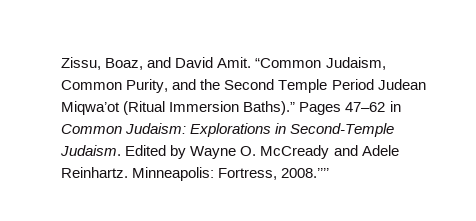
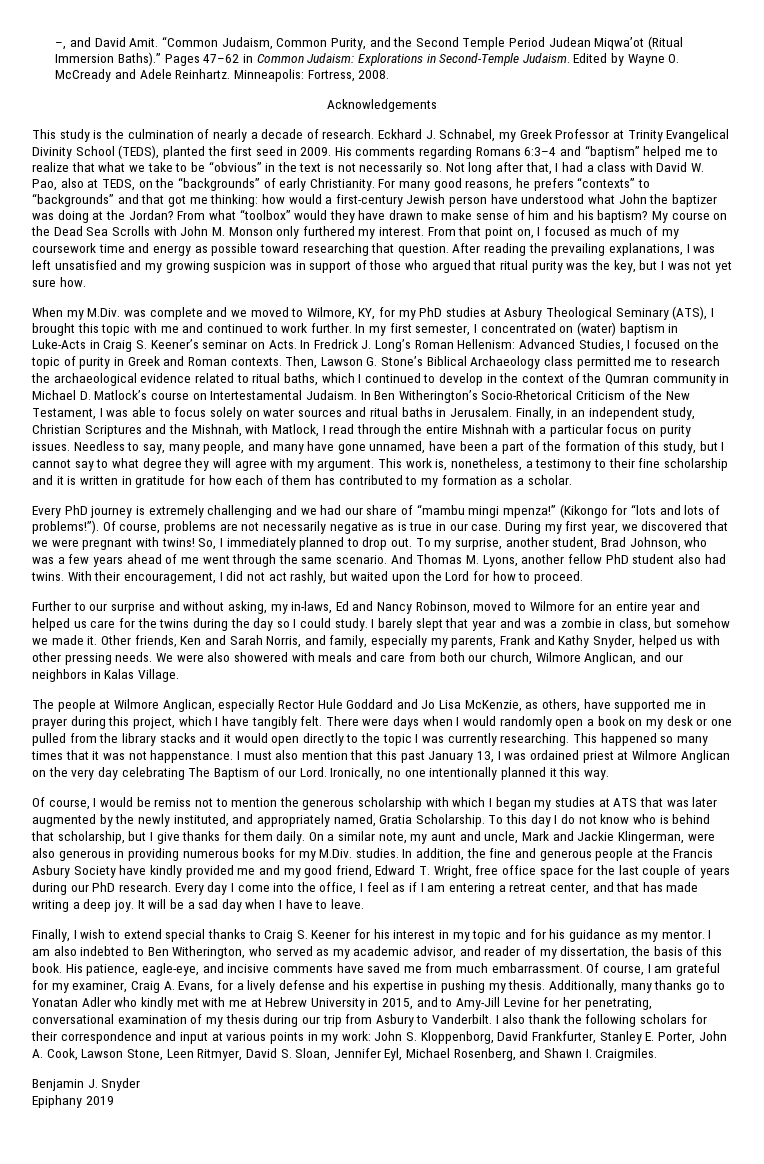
- Zissu, Boaz, and David Amit.
+ –, and David Amit.
- Minneapolis: Fortress, 2008.’’’’
+ Minneapolis: Fortress, 2008.
+ Acknowledgements
+ This study is the culmination of nearly a decade of research. Eckhard J. Schnabel, my Greek Professor at Trinity Evangelical Divinity School (TEDS), planted the first seed in 2009. His comments regarding Romans 6:3–4 and “baptism” helped me to realize that what we take to be “obvious” in the text is not necessarily so. Not long after that, I had a class with David W. Pao, also at TEDS, on the “backgrounds” of early Christianity. For many good reasons, he prefers “contexts” to “backgrounds” and that got me thinking: how would a first-century Jewish person have understood what John the baptizer was doing at the Jordan? From what “toolbox” would they have drawn to make sense of him and his baptism? My course on the Dead Sea Scrolls with John M. Monson only furthered my interest. From that point on, I focused as much of my coursework time and energy as possible toward researching that question. After reading the prevailing explanations, I was left unsatisfied and my growing suspicion was in support of those who argued that ritual purity was the key, but I was not yet sure how.
+ When my M.Div. was complete and we moved to Wilmore, KY, for my PhD studies at Asbury Theological Seminary (ATS), I brought this topic with me and continued to work further. In my first semester, I concentrated on (water) baptism in Luke-Acts in Craig S. Keener’s seminar on Acts. In Fredrick J. Long’s Roman Hellenism: Advanced Studies, I focused on the topic of purity in Greek and Roman contexts. Then, Lawson G. Stone’s Biblical Archaeology class permitted me to research the archaeological evidence related to ritual baths, which I continued to develop in the context of the Qumran community in Michael D. Matlock’s course on Intertestamental Judaism. In Ben Witherington’s Socio-Rhetorical Criticism of the New Testament, I was able to focus solely on water sources and ritual baths in Jerusalem. Finally, in an independent study, Christian Scriptures and the Mishnah, with Matlock, I read through the entire Mishnah with a particular focus on purity issues. Needless to say, many people, and many have gone unnamed, have been a part of the formation of this study, but I cannot say to what degree they will agree with my argument. This work is, nonetheless, a testimony to their fine scholarship and it is written in gratitude for how each of them has contributed to my formation as a scholar.
+ Every PhD journey is extremely challenging and we had our share of “mambu mingi mpenza!” (Kikongo for “lots and lots of problems!”). Of course, problems are not necessarily negative as is true in our case. During my first year, we discovered that we were pregnant with twins! So, I immediately planned to drop out. To my surprise, another student, Brad Johnson, who was a few years ahead of me went through the same scenario. And Thomas M. Lyons, another fellow PhD student also had twins. With their encouragement, I did not act rashly, but waited upon the Lord for how to proceed.
+ Further to our surprise and without asking, my in-laws, Ed and Nancy Robinson, moved to Wilmore for an entire year and helped us care for the twins during the day so I could study. I barely slept that year and was a zombie in class, but somehow we made it. Other friends, Ken and Sarah Norris, and family, especially my parents, Frank and Kathy Snyder, helped us with other pressing needs. We were also showered with meals and care from both our church, Wilmore Anglican, and our neighbors in Kalas Village.
+ The people at Wilmore Anglican, especially Rector Hule Goddard and Jo Lisa McKenzie, as others, have supported me in prayer during this project, which I have tangibly felt. There were days when I would randomly open a book on my desk or one pulled from the library stacks and it would open directly to the topic I was currently researching. This happened so many times that it was not happenstance. I must also mention that this past January 13, I was ordained priest at Wilmore Anglican on the very day celebrating The Baptism of our Lord. Ironically, no one intentionally planned it this way.
+ Of course, I would be remiss not to mention the generous scholarship with which I began my studies at ATS that was later augmented by the newly instituted, and appropriately named, Gratia Scholarship. To this day I do not know who is behind that scholarship, but I give thanks for them daily. On a similar note, my aunt and uncle, Mark and Jackie Klingerman, were also generous in providing numerous books for my M.Div. studies. In addition, the fine and generous people at the Francis Asbury Society have kindly provided me and my good friend, Edward T. Wright, free office space for the last couple of years during our PhD research. Every day I come into the office, I feel as if I am entering a retreat center, and that has made writing a deep joy. It will be a sad day when I have to leave.
+ Finally, I wish to extend special thanks to Craig S. Keener for his interest in my topic and for his guidance as my mentor. I am also indebted to Ben Witherington, who served as my academic advisor, and reader of my dissertation, the basis of this book. His patience, eagle-eye, and incisive comments have saved me from much embarrassment. Of course, I am grateful for my examiner, Craig A. Evans, for a lively defense and his expertise in pushing my thesis. Additionally, many thanks go to Yonatan Adler who kindly met with me at Hebrew University in 2015, and to Amy-Jill Levine for her penetrating, conversational examination of my thesis during our trip from Asbury to Vanderbilt. I also thank the following scholars for their correspondence and input at various points in my work: John S. Kloppenborg, David Frankfurter, Stanley E. Porter, John A. Cook, Lawson Stone, Leen Ritmyer, David S. Sloan, Jennifer Eyl, Michael Rosenberg, and Shawn I. Craigmiles.
+ Benjamin J. Snyder
+ Epiphany 2019

